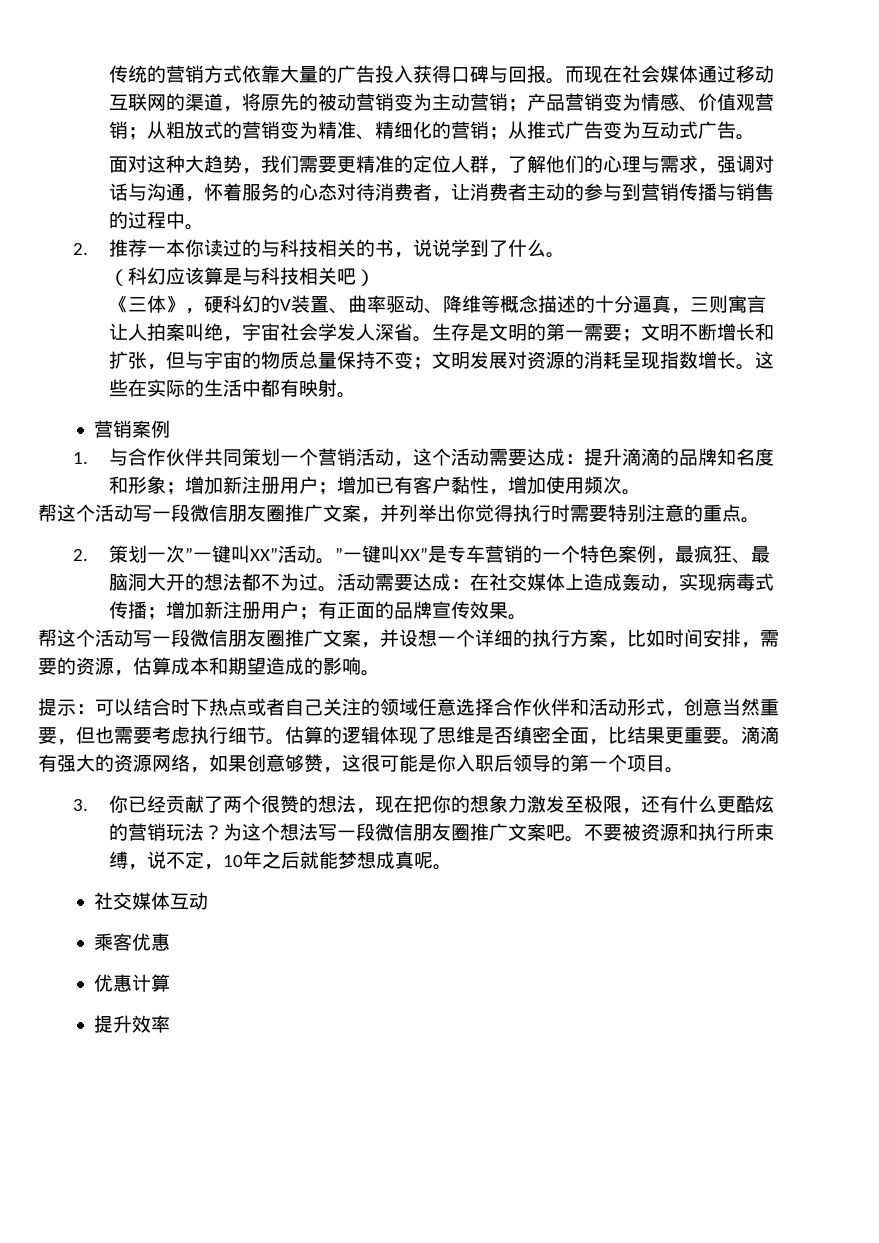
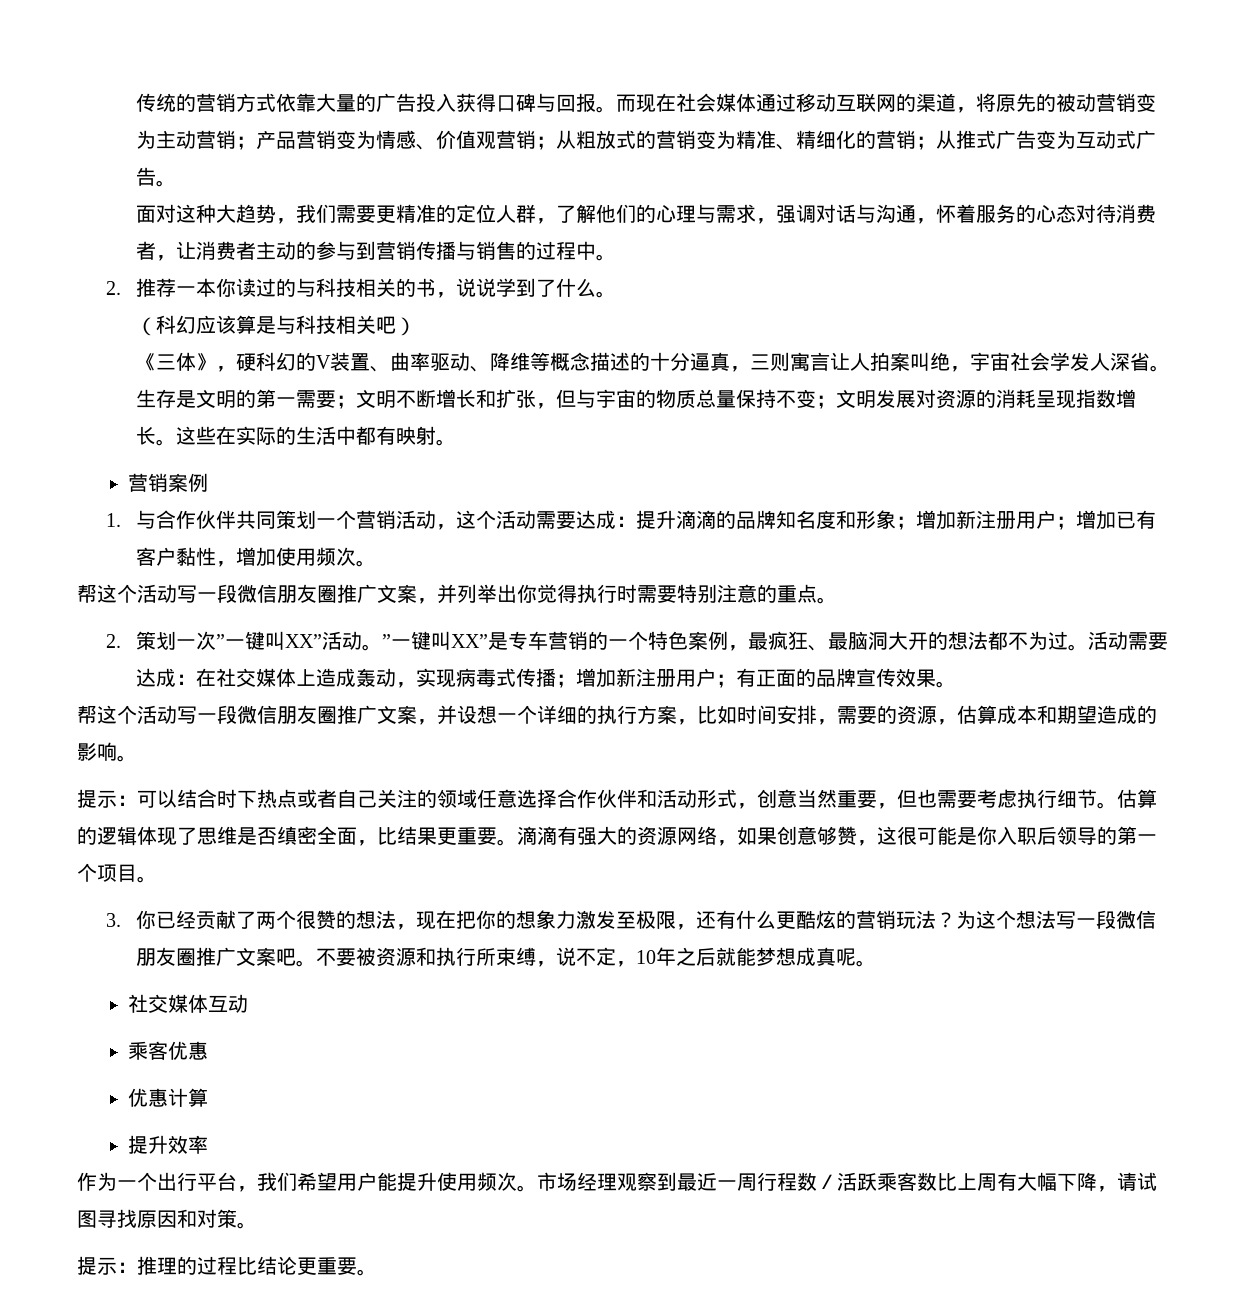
+ 作为一个出行平台，我们希望用户能提升使用频次。市场经理观察到最近一周行程数／活跃乘客数比上周有大幅下降，请试图寻找原因和对策。
+ 提示：推理的过程比结论更重要。

